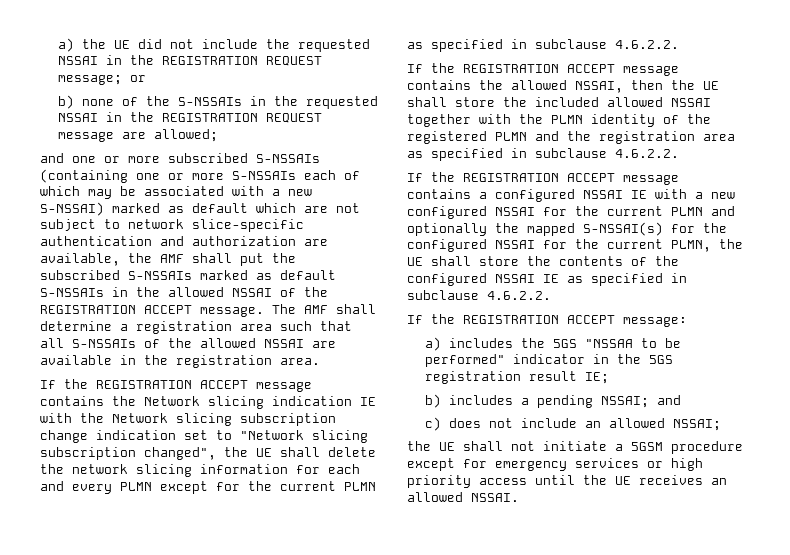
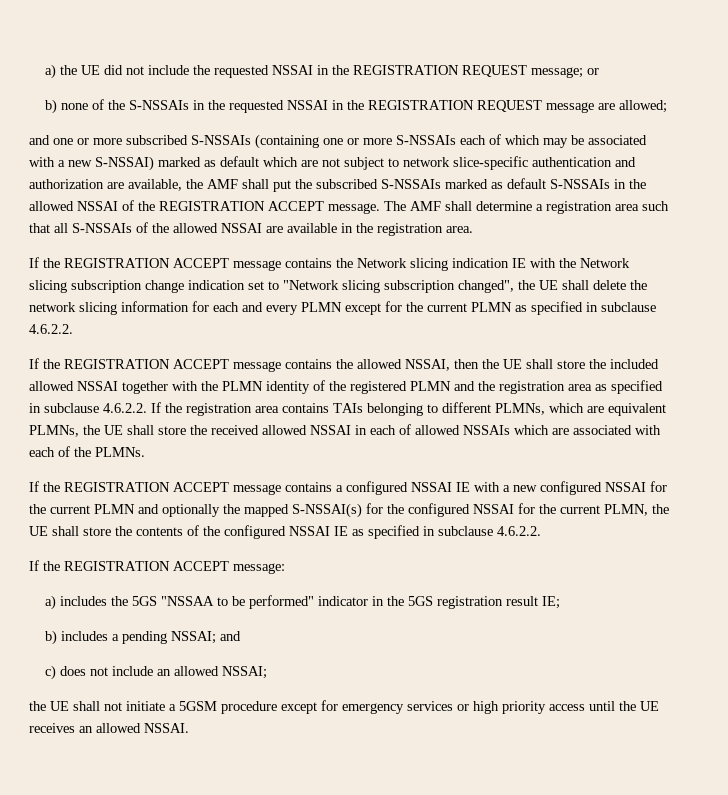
- If the REGISTRATION ACCEPT message contains the allowed NSSAI, then the UE shall store the included allowed NSSAI together with the PLMN identity of the registered PLMN and the registration area as specified in subclause 4.6.2.2.
+ If the REGISTRATION ACCEPT message contains the allowed NSSAI, then the UE shall store the included allowed NSSAI together with the PLMN identity of the registered PLMN and the registration area as specified in subclause 4.6.2.2. If the registration area contains TAIs belonging to different PLMNs, which are equivalent PLMNs, the UE shall store the received allowed NSSAI in each of allowed NSSAIs which are associated with each of the PLMNs.

